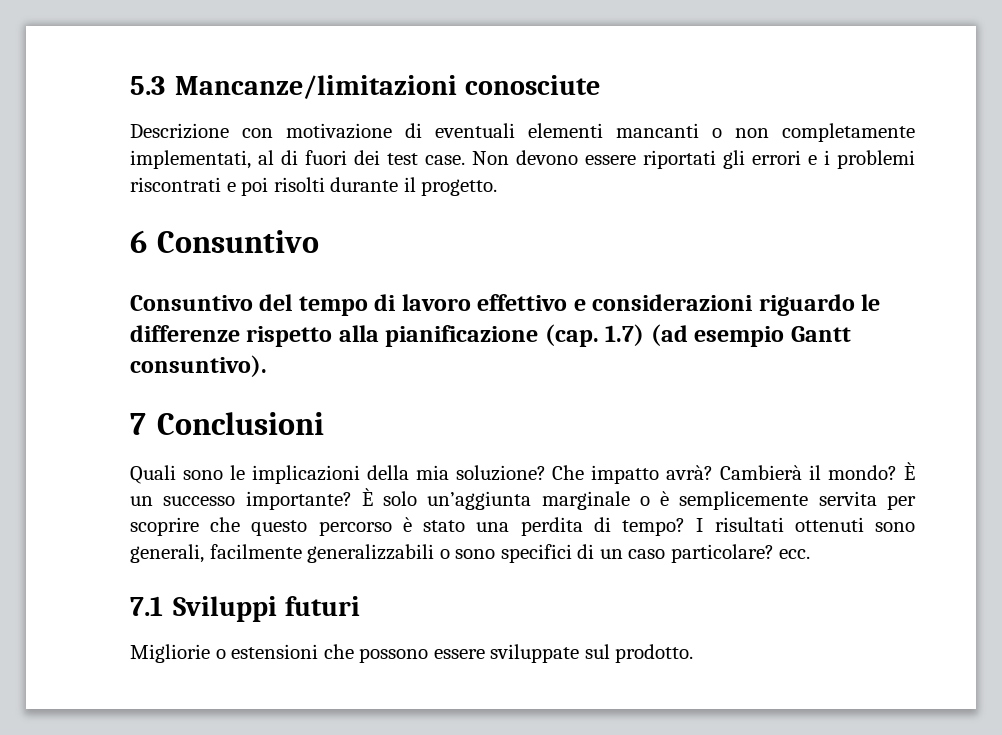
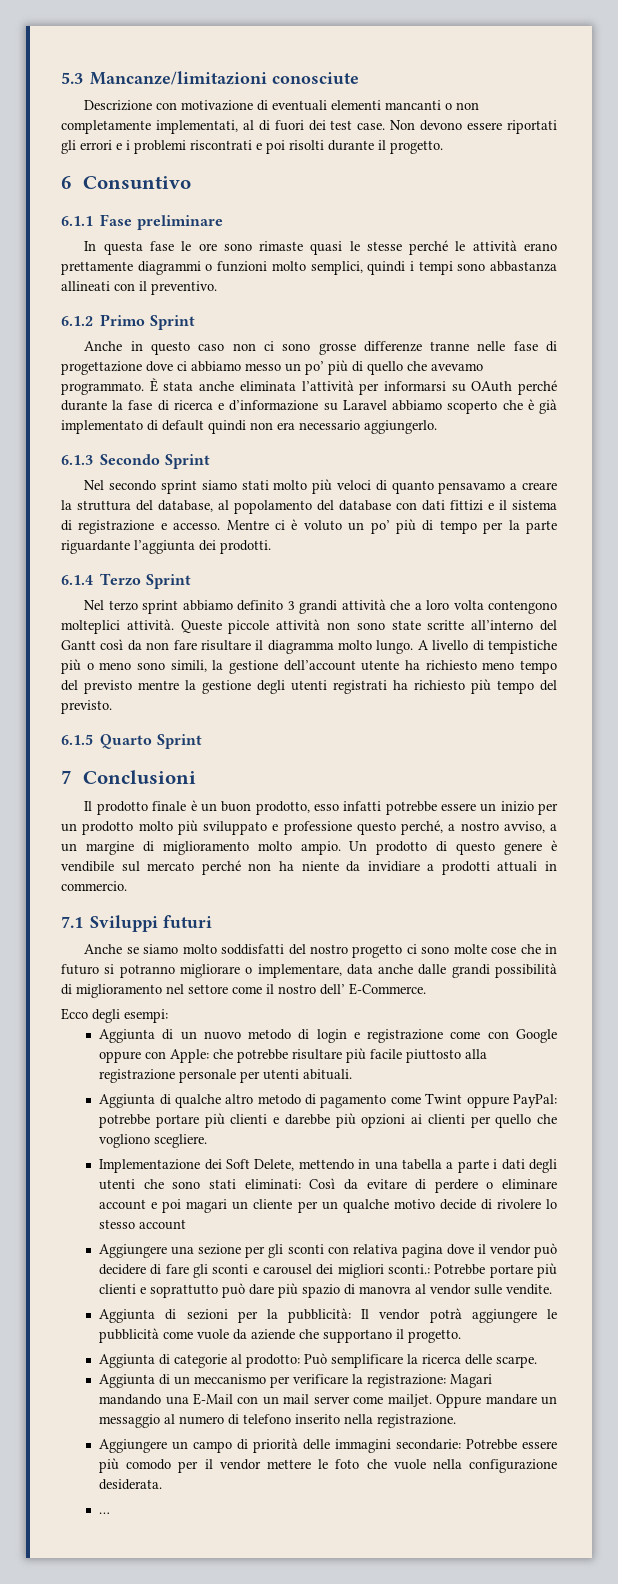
- Consuntivo del tempo di lavoro effettivo e considerazioni riguardo le differenze rispetto alla pianificazione (cap. 1.7) (ad esempio Gantt consuntivo).
+ 6.1.1 Fase preliminare
+ In questa fase le ore sono rimaste quasi le stesse perché le attività erano prettamente diagrammi o funzioni molto semplici, quindi i tempi sono abbastanza allineati con il preventivo.
+ 6.1.2 Primo Sprint
+ Anche in questo caso non ci sono grosse differenze tranne nelle fase di progettazione dove ci abbiamo messo un po’ più di quello che avevamo programmato. È stata anche eliminata l’attività per informarsi su OAuth perché durante la fase di ricerca e d’informazione su Laravel abbiamo scoperto che è già implementato di default quindi non era necessario aggiungerlo.
+ 6.1.3 Secondo Sprint
+ Nel secondo sprint siamo stati molto più veloci di quanto pensavamo a creare la struttura del database, al popolamento del database con dati fittizi e il sistema di registrazione e accesso. Mentre ci è voluto un po’ più di tempo per la parte riguardante l’aggiunta dei prodotti.
+ 6.1.4 Terzo Sprint
+ Nel terzo sprint abbiamo definito 3 grandi attività che a loro volta contengono molteplici attività. Queste piccole attività non sono state scritte all’interno del Gantt così da non fare risultare il diagramma molto lungo. A livello di tempistiche più o meno sono simili, la gestione dell’account utente ha richiesto meno tempo del previsto mentre la gestione degli utenti registrati ha richiesto più tempo del previsto.
+ 6.1.5 Quarto Sprint
  7 Conclusioni
- Quali sono le implicazioni della mia soluzione? Che impatto avrà? Cambierà il mondo? È un successo importante? È solo un’aggiunta marginale o è semplicemente servita per scoprire che questo percorso è stato una perdita di tempo? I risultati ottenuti sono generali, facilmente generalizzabili o sono specifici di un caso particolare? ecc.
+ Il prodotto finale è un buon prodotto, esso infatti potrebbe essere un inizio per un prodotto molto più sviluppato e professione questo perché, a nostro avviso, a un margine di miglioramento molto ampio. Un prodotto di questo genere è vendibile sul mercato perché non ha niente da invidiare a prodotti attuali in commercio.
  7.1 Sviluppi futuri
- Migliorie o estensioni che possono essere sviluppate sul prodotto.
+ Anche se siamo molto soddisfatti del nostro progetto ci sono molte cose che in futuro si potranno migliorare o implementare, data anche dalle grandi possibilità di miglioramento nel settore come il nostro dell’ E-Commerce.
+ Ecco degli esempi:
+ Aggiunta di un nuovo metodo di login e registrazione come con Google oppure con Apple: che potrebbe risultare più facile piuttosto alla registrazione personale per utenti abituali.
+ Aggiunta di qualche altro metodo di pagamento come Twint oppure PayPal: potrebbe portare più clienti e darebbe più opzioni ai clienti per quello che vogliono scegliere.
+ Implementazione dei Soft Delete, mettendo in una tabella a parte i dati degli utenti che sono stati eliminati: Così da evitare di perdere o eliminare account e poi magari un cliente per un qualche motivo decide di rivolere lo stesso account
+ Aggiungere una sezione per gli sconti con relativa pagina dove il vendor può decidere di fare gli sconti e carousel dei migliori sconti.: Potrebbe portare più clienti e soprattutto può dare più spazio di manovra al vendor sulle vendite.
+ Aggiunta di sezioni per la pubblicità: Il vendor potrà aggiungere le pubblicità come vuole da aziende che supportano il progetto.
+ Aggiunta di categorie al prodotto: Può semplificare la ricerca delle scarpe.
+ Aggiunta di un meccanismo per verificare la registrazione: Magari mandando una E-Mail con un mail server come mailjet. Oppure mandare un messaggio al numero di telefono inserito nella registrazione.
+ Aggiungere un campo di priorità delle immagini secondarie: Potrebbe essere più comodo per il vendor mettere le foto che vuole nella configurazione desiderata.
+ …

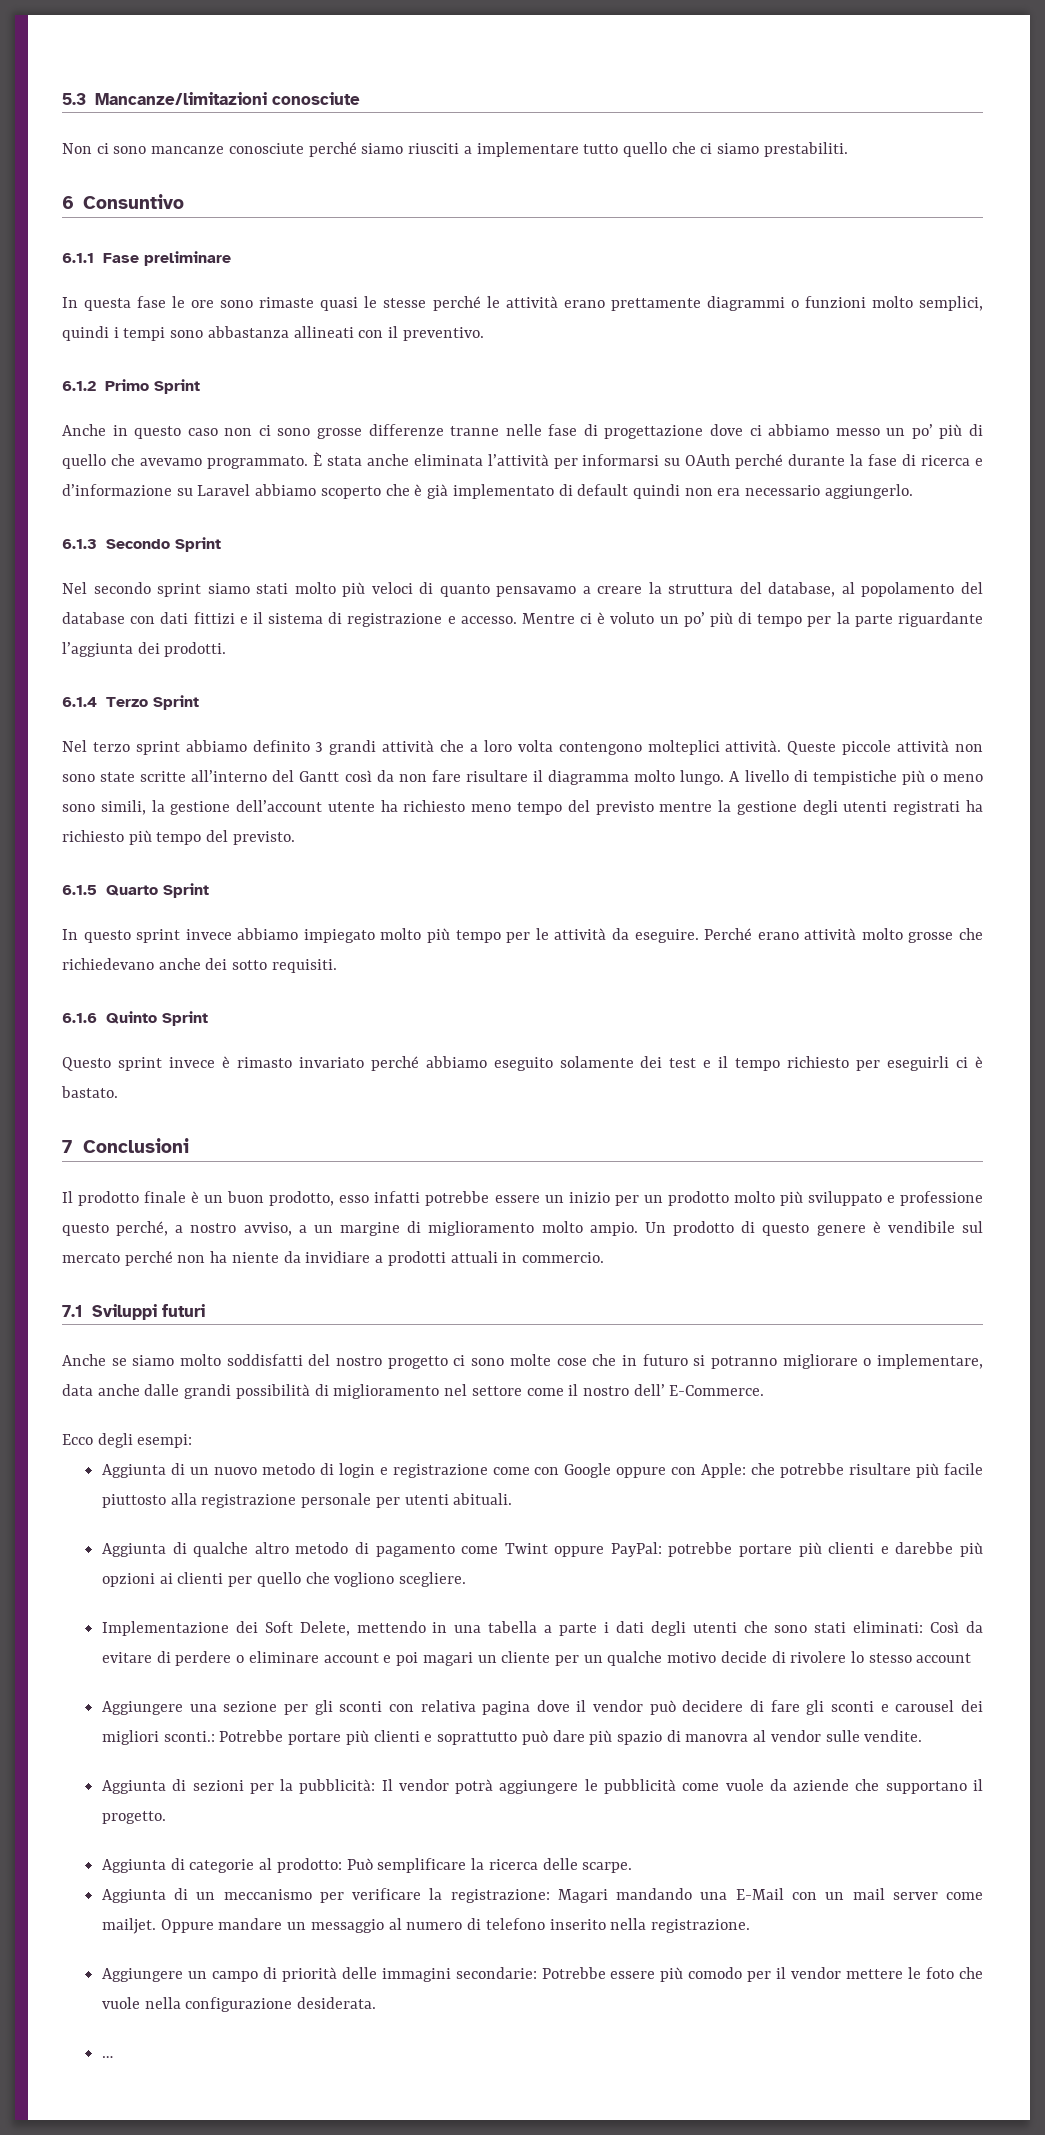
- Descrizione con motivazione di eventuali elementi mancanti o non completamente implementati, al di fuori dei test case. Non devono essere riportati gli errori e i problemi riscontrati e poi risolti durante il progetto.
+ Non ci sono mancanze conosciute perché siamo riusciti a implementare tutto quello che ci siamo prestabiliti.
+ In questo sprint invece abbiamo impiegato molto più tempo per le attività da eseguire. Perché erano attività molto grosse che richiedevano anche dei sotto requisiti.
+ 6.1.6 Quinto Sprint
+ Questo sprint invece è rimasto invariato perché abbiamo eseguito solamente dei test e il tempo richiesto per eseguirli ci è bastato.

